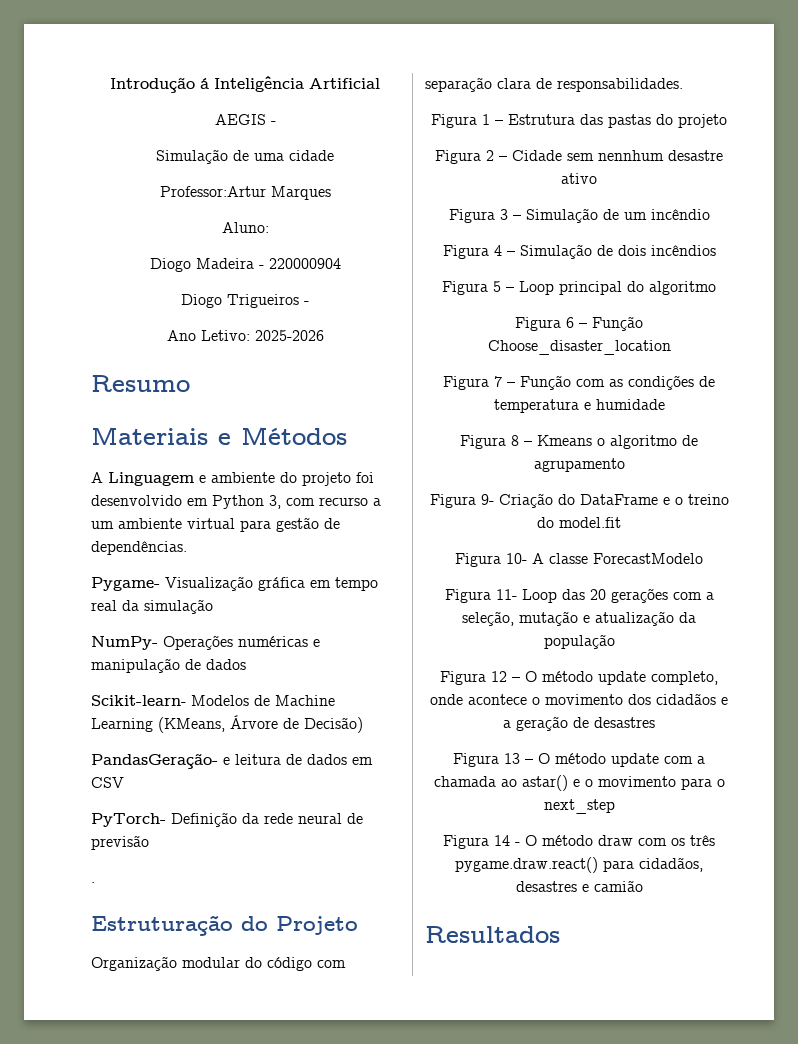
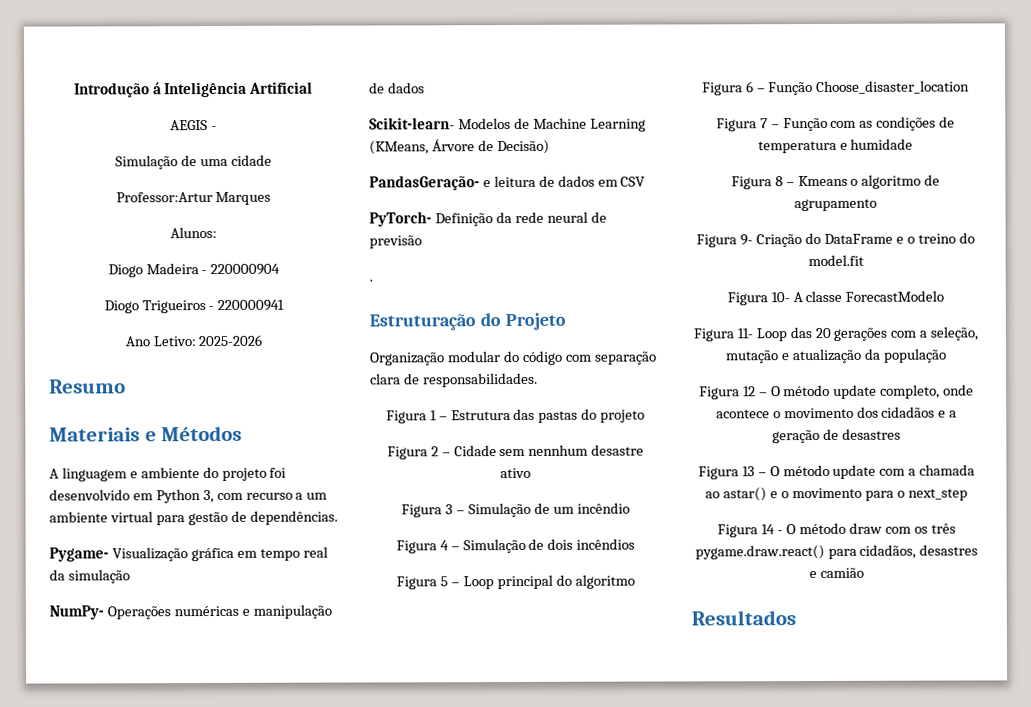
- Aluno:
+ Alunos:
- Diogo Trigueiros -
+ Diogo Trigueiros - 220000941
- A Linguagem e ambiente do projeto foi desenvolvido em Python 3, com recurso a um ambiente virtual para gestão de dependências.
+ A linguagem e ambiente do projeto foi desenvolvido em Python 3, com recurso a um ambiente virtual para gestão de dependências.

